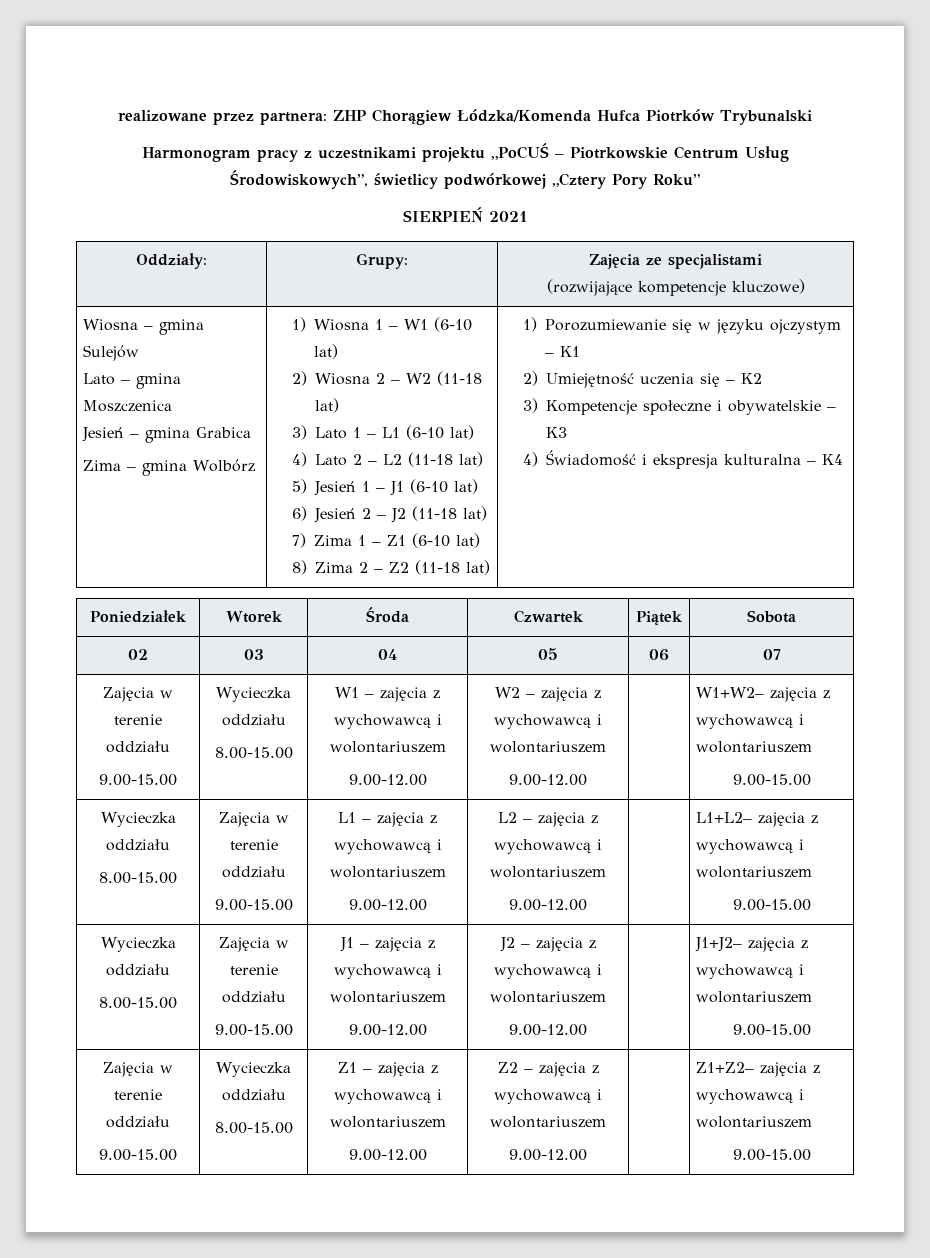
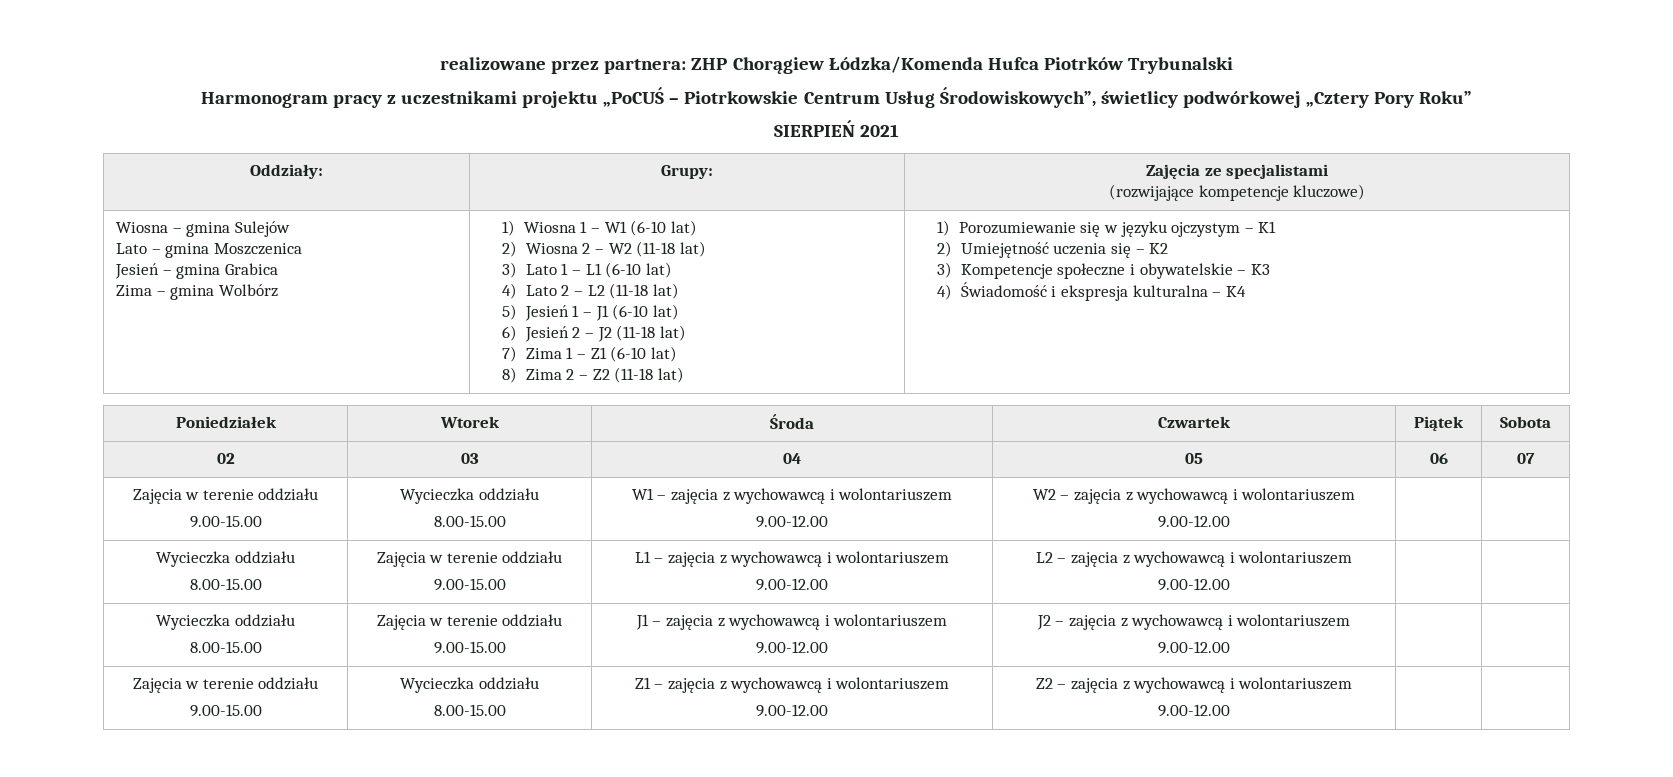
  02 | 03 | 04 | 05 | 06 | 07
  Zajęcia w terenie oddziału
  9.00-15.00 | Wycieczka oddziału
  8.00-15.00 | W1 – zajęcia z wychowawcą i wolontariuszem
  9.00-12.00 | W2 – zajęcia z wychowawcą i wolontariuszem
- 9.00-12.00 | | W1+W2– zajęcia z wychowawcą i wolontariuszem
- 9.00-15.00
+ 9.00-12.00 | |
  Wycieczka oddziału
  8.00-15.00 | Zajęcia w terenie oddziału
  9.00-15.00 | L1 – zajęcia z wychowawcą i wolontariuszem
  9.00-12.00 | L2 – zajęcia z wychowawcą i wolontariuszem
- 9.00-12.00 | | L1+L2– zajęcia z wychowawcą i wolontariuszem
- 9.00-15.00
+ 9.00-12.00 | |
  Wycieczka oddziału
  8.00-15.00 | Zajęcia w terenie oddziału
  9.00-15.00 | J1 – zajęcia z wychowawcą i wolontariuszem
  9.00-12.00 | J2 – zajęcia z wychowawcą i wolontariuszem
- 9.00-12.00 | | J1+J2– zajęcia z wychowawcą i wolontariuszem
- 9.00-15.00
+ 9.00-12.00 | |
  Zajęcia w terenie oddziału
  9.00-15.00 | Wycieczka oddziału
  8.00-15.00 | Z1 – zajęcia z wychowawcą i wolontariuszem
  9.00-12.00 | Z2 – zajęcia z wychowawcą i wolontariuszem
- 9.00-12.00 | | Z1+Z2– zajęcia z wychowawcą i wolontariuszem
- 9.00-15.00
+ 9.00-12.00 | |

